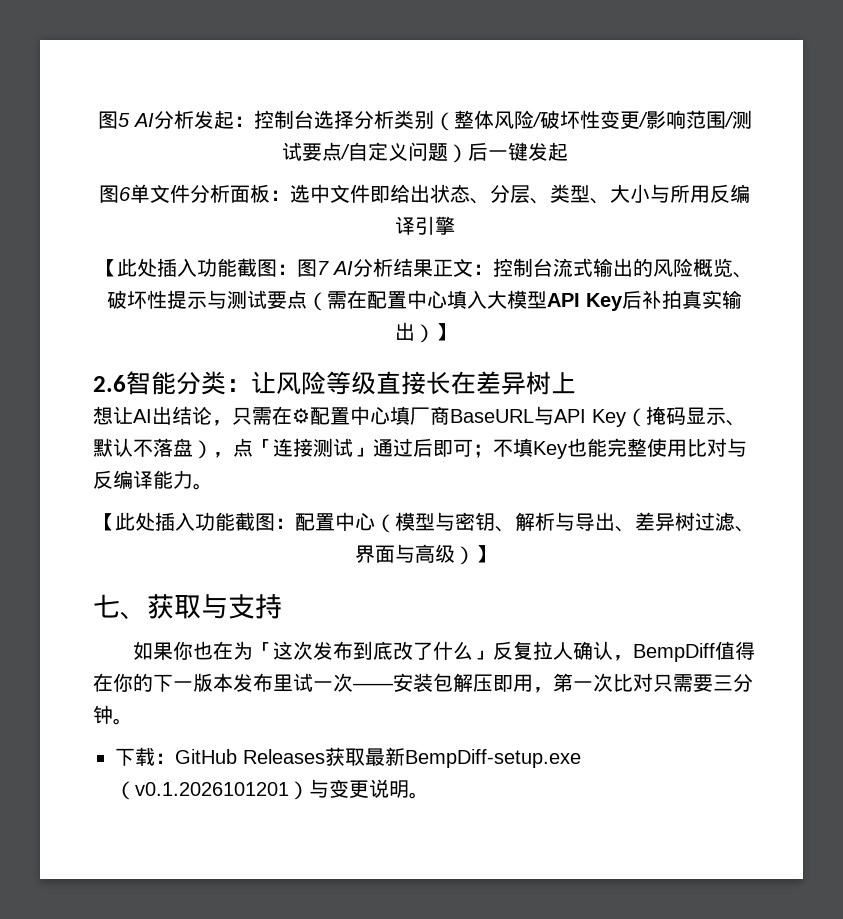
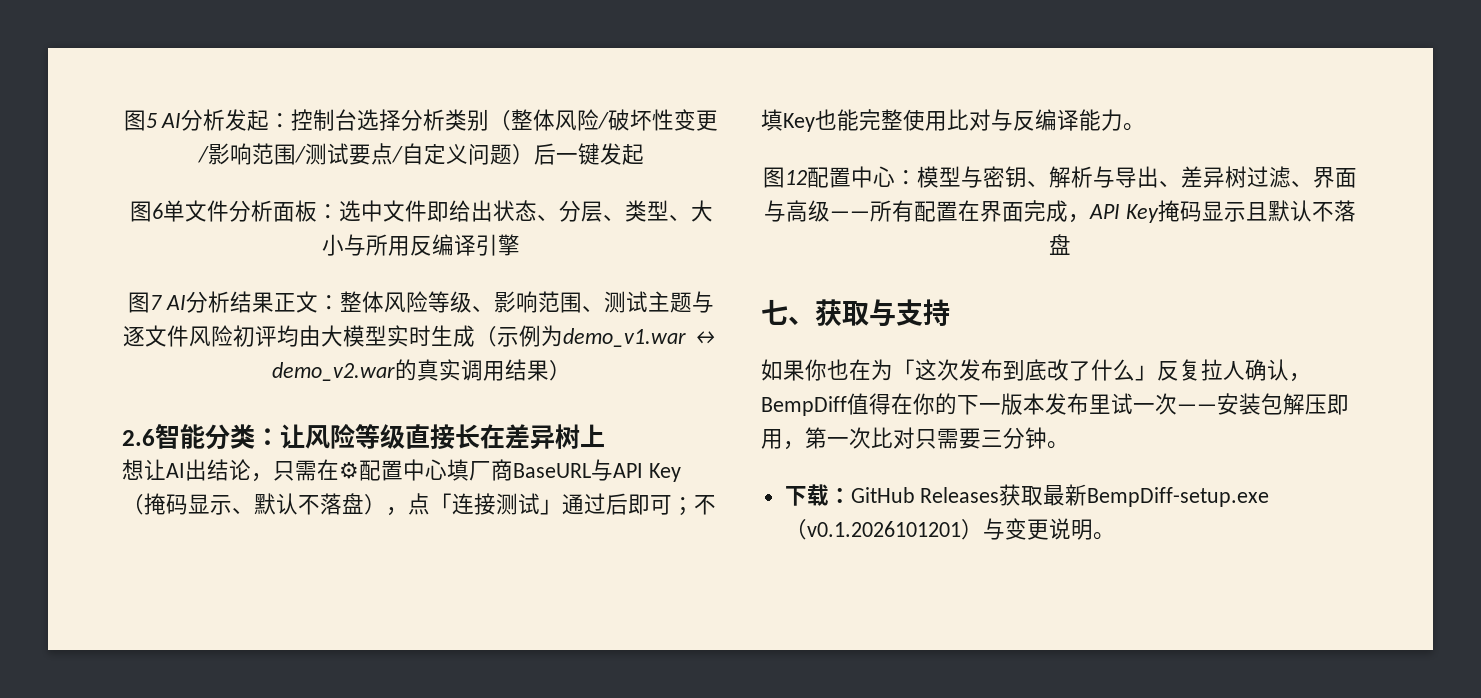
- 【此处插入功能截图：图7 AI分析结果正文：控制台流式输出的风险概览、破坏性提示与测试要点（需在配置中心填入大模型API Key后补拍真实输出）】
+ 图7 AI分析结果正文：整体风险等级、影响范围、测试主题与逐文件风险初评均由大模型实时生成（示例为demo_v1.war ↔ demo_v2.war的真实调用结果）
- 【此处插入功能截图：配置中心（模型与密钥、解析与导出、差异树过滤、界面与高级）】
+ 图12配置中心：模型与密钥、解析与导出、差异树过滤、界面与高级——所有配置在界面完成，API Key掩码显示且默认不落盘

